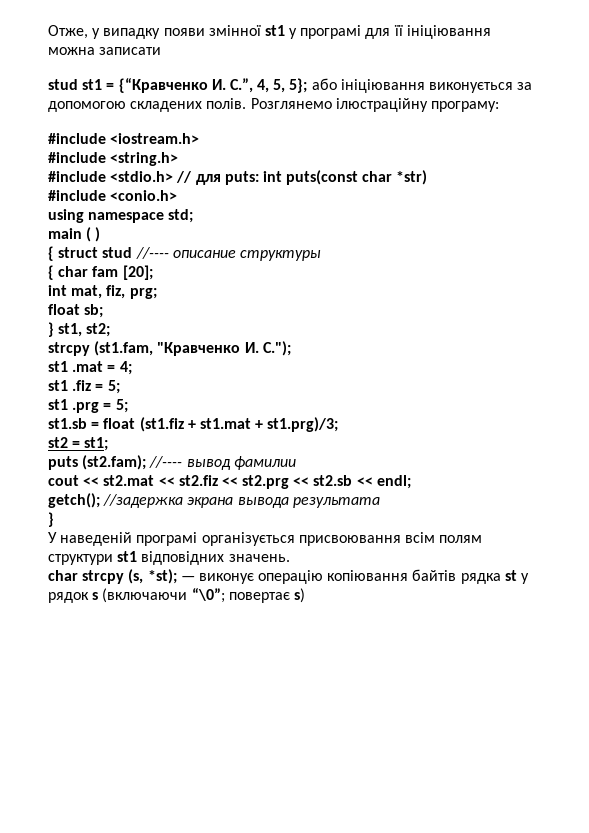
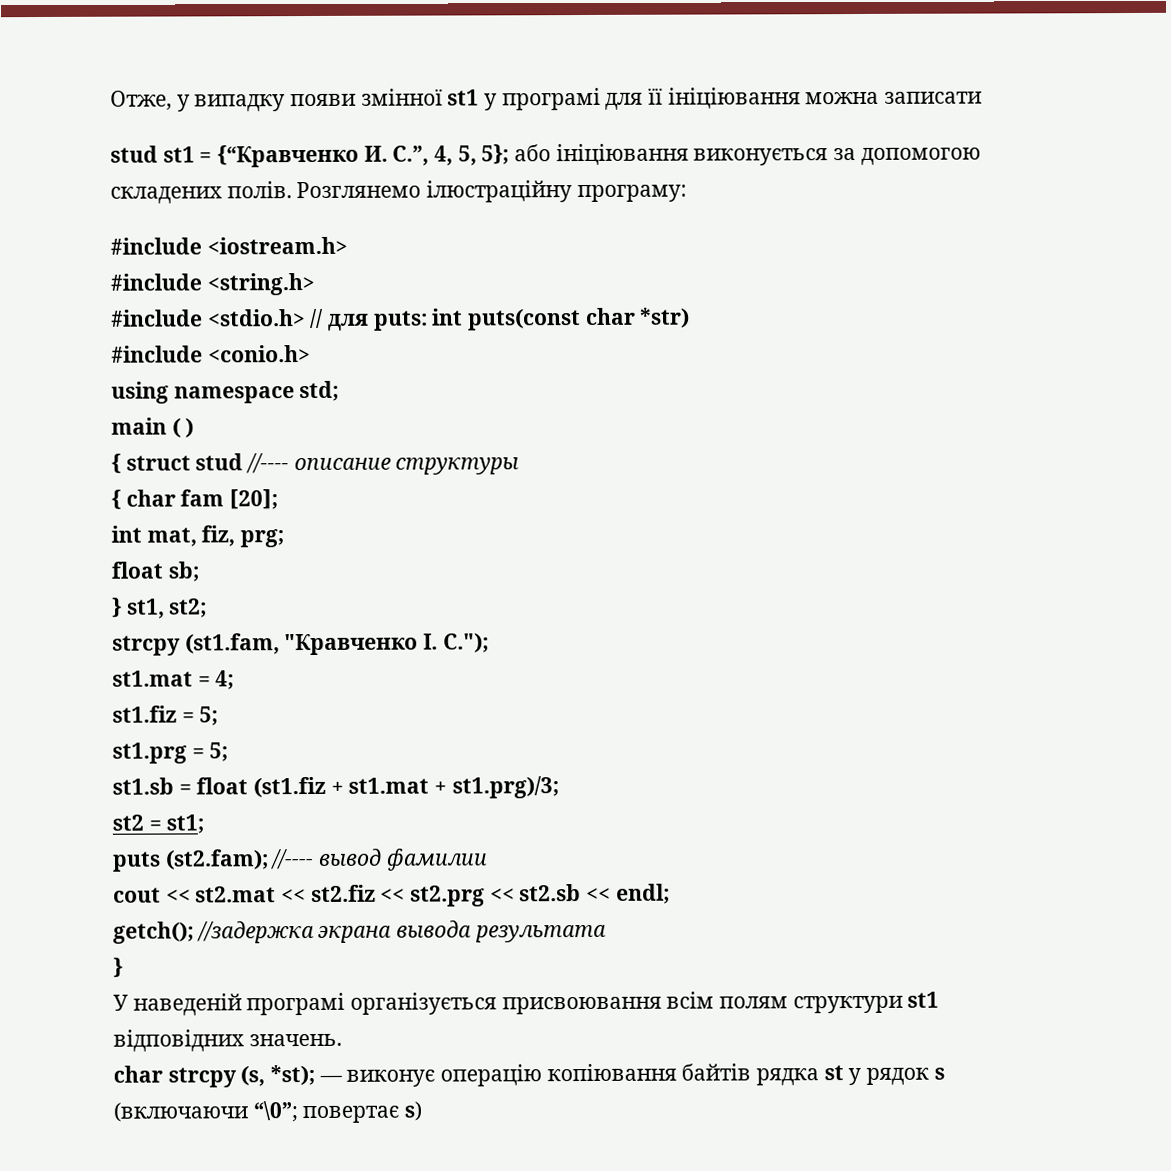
- strcpy (st1.fam, "Кравченко И. С.");
+ strcpy (st1.fam, "Кравченко I. С.");
- st1 .mat = 4;
+ st1.mat = 4;
- st1 .fiz = 5;
- st1 .prg = 5;
+ st1.fiz = 5;
+ st1.prg = 5;

